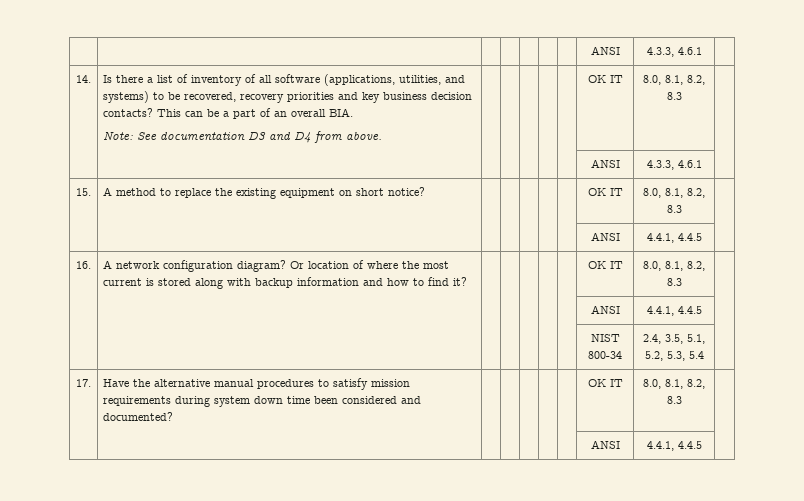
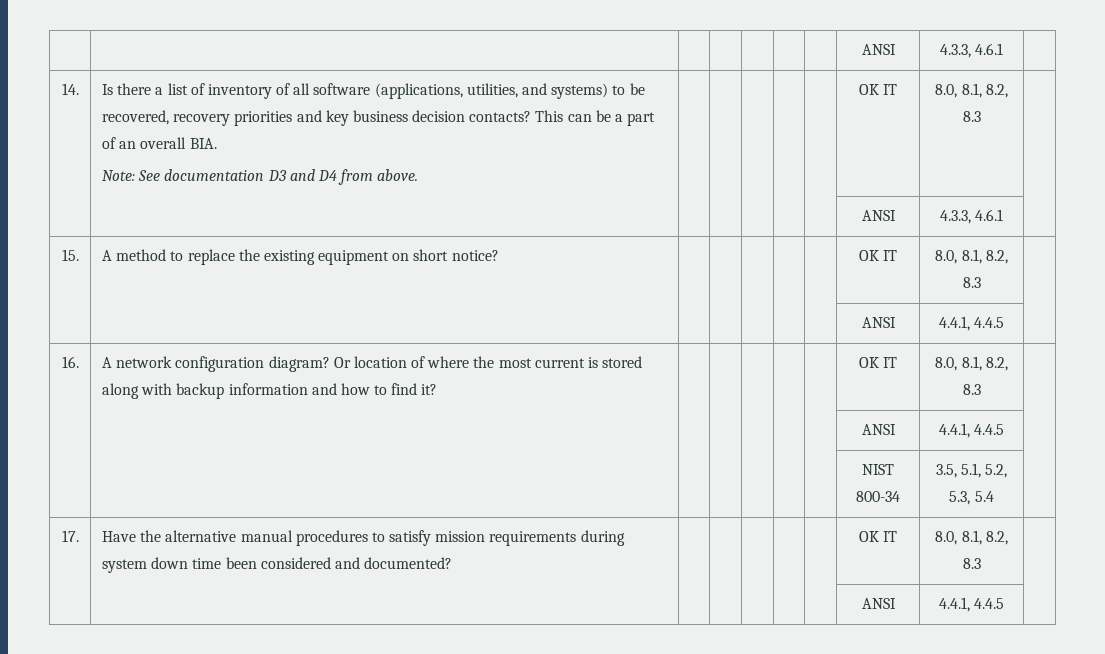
- | | | | | | | NIST 800-34 | 2.4, 3.5, 5.1, 5.2, 5.3, 5.4 |
+ | | | | | | | NIST 800-34 | 3.5, 5.1, 5.2, 5.3, 5.4 |

